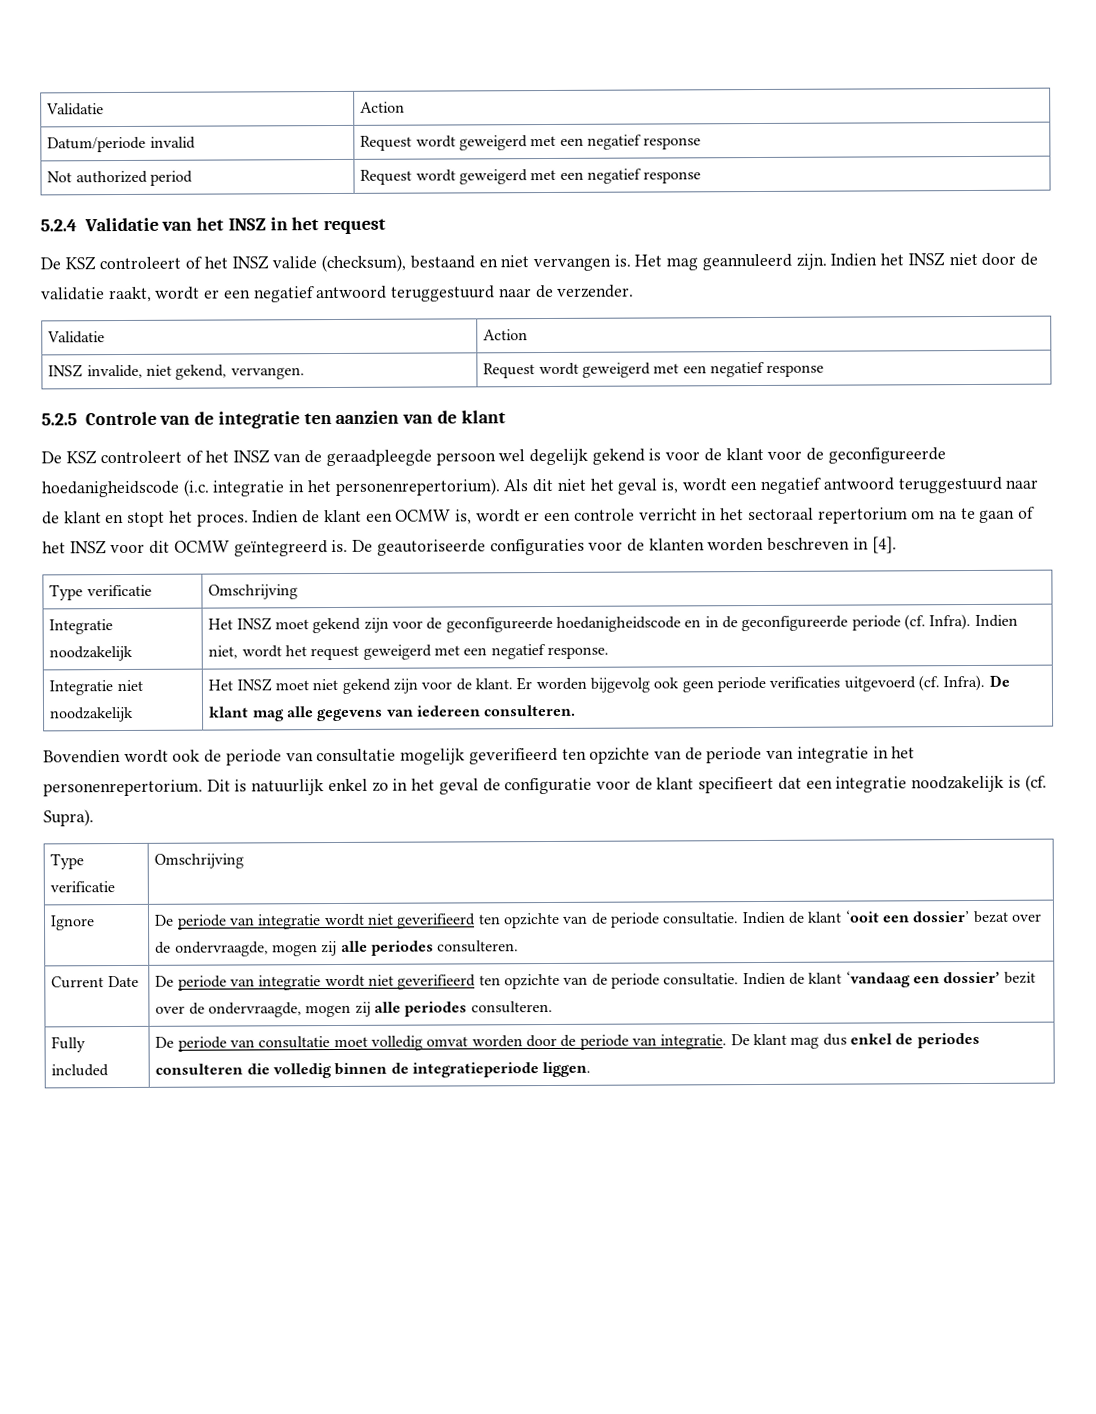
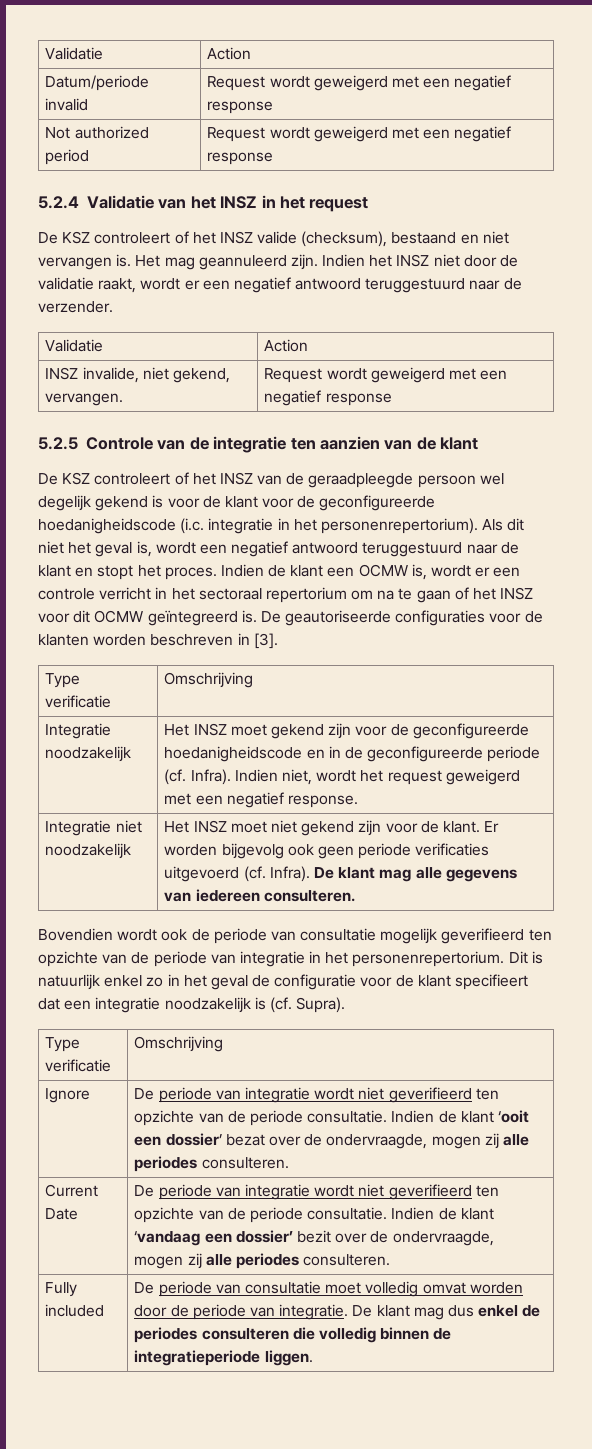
- De geautoriseerde configuraties voor de klanten worden beschreven in [4].
+ De geautoriseerde configuraties voor de klanten worden beschreven in [3].

